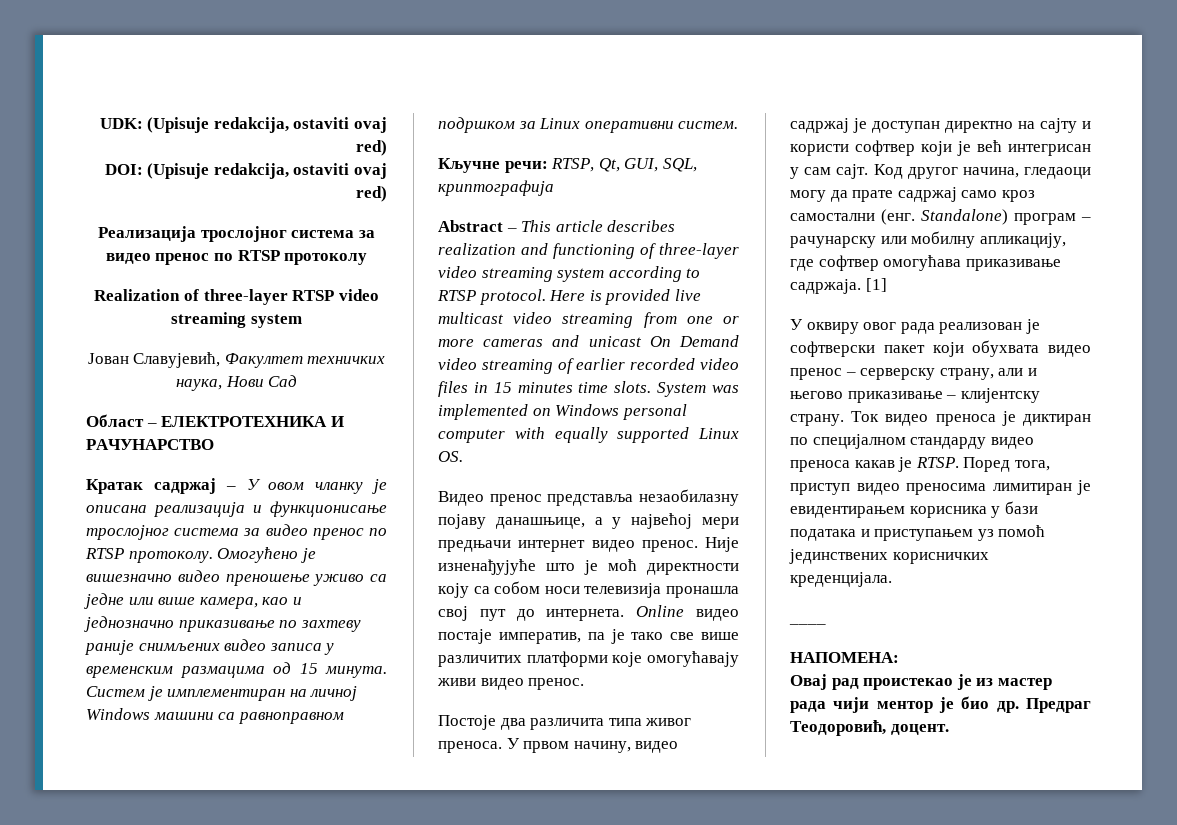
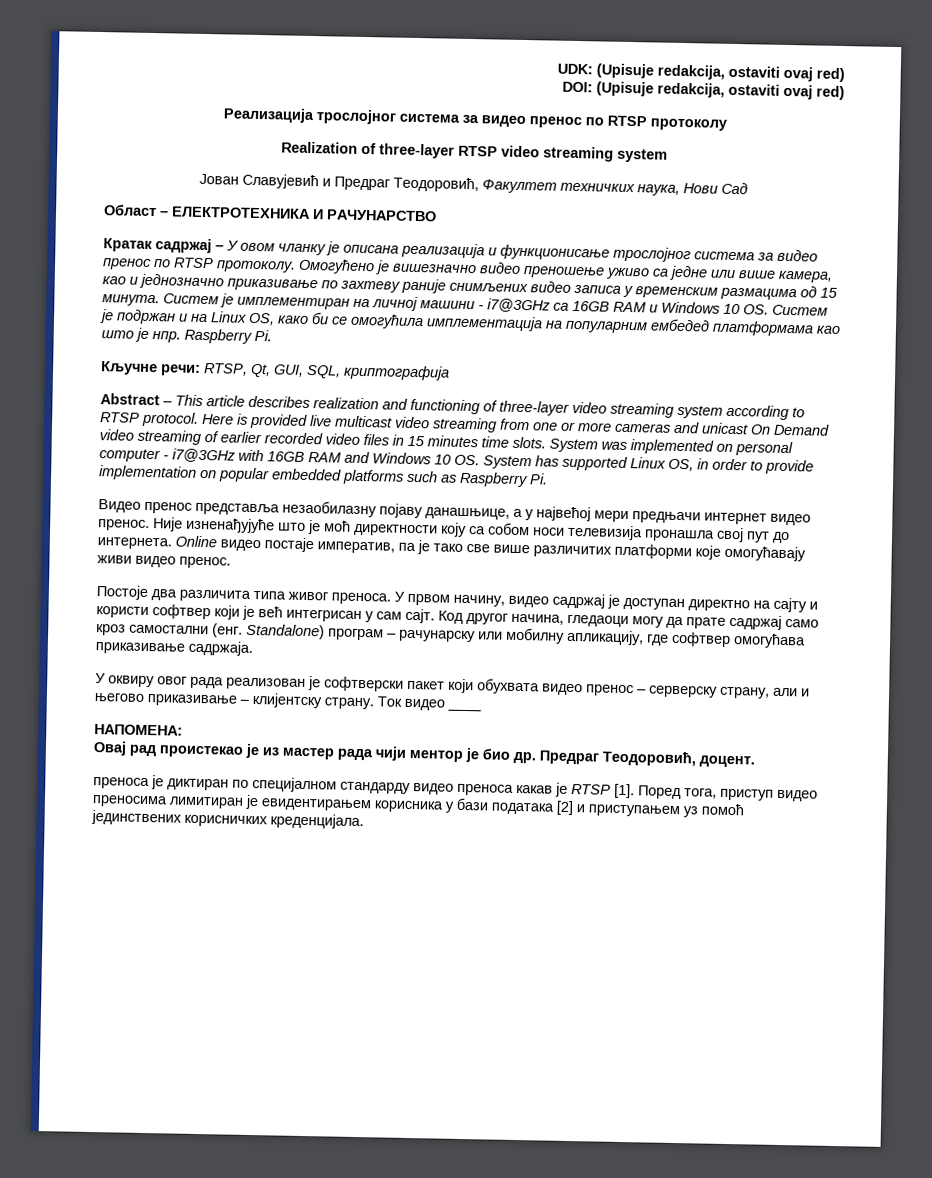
- Јован Славујевић, Факултет техничких наука, Нови Сад
+ Јован Славујевић и Предраг Теодоровић, Факултет техничких наука, Нови Сад
- Систем је имплементиран на личној Windows машини са равноправном подршком за Linux оперативни систем.
+ Систем је имплементиран на личној машини - i7@3GHz са 16GB RAM и Windows 10 OS. Систем је подржан и на Linux OS, како би се омогућила имплементација на популарним ембедед платформама као што је нпр. Raspberry Pi.
- System was implemented on Windows personal computer with equally supported Linux OS.
+ System was implemented on personal computer - i7@3GHz with 16GB RAM and Windows 10 OS. System has supported Linux OS, in order to provide implementation on popular embedded platforms such as Raspberry Pi.
- [1]
- Ток видео преноса је диктиран по специјалном стандарду видео преноса какав је RTSP. Поред тога, приступ видео преносима лимитиран је евидентирањем корисника у бази података и приступањем уз помоћ јединствених корисничких креденцијала.
- ____
+ Ток видео ____
+ преноса је диктиран по специјалном стандарду видео преноса какав је RTSP [1]. Поред тога, приступ видео преносима лимитиран је евидентирањем корисника у бази података [2] и приступањем уз помоћ јединствених корисничких креденцијала.

